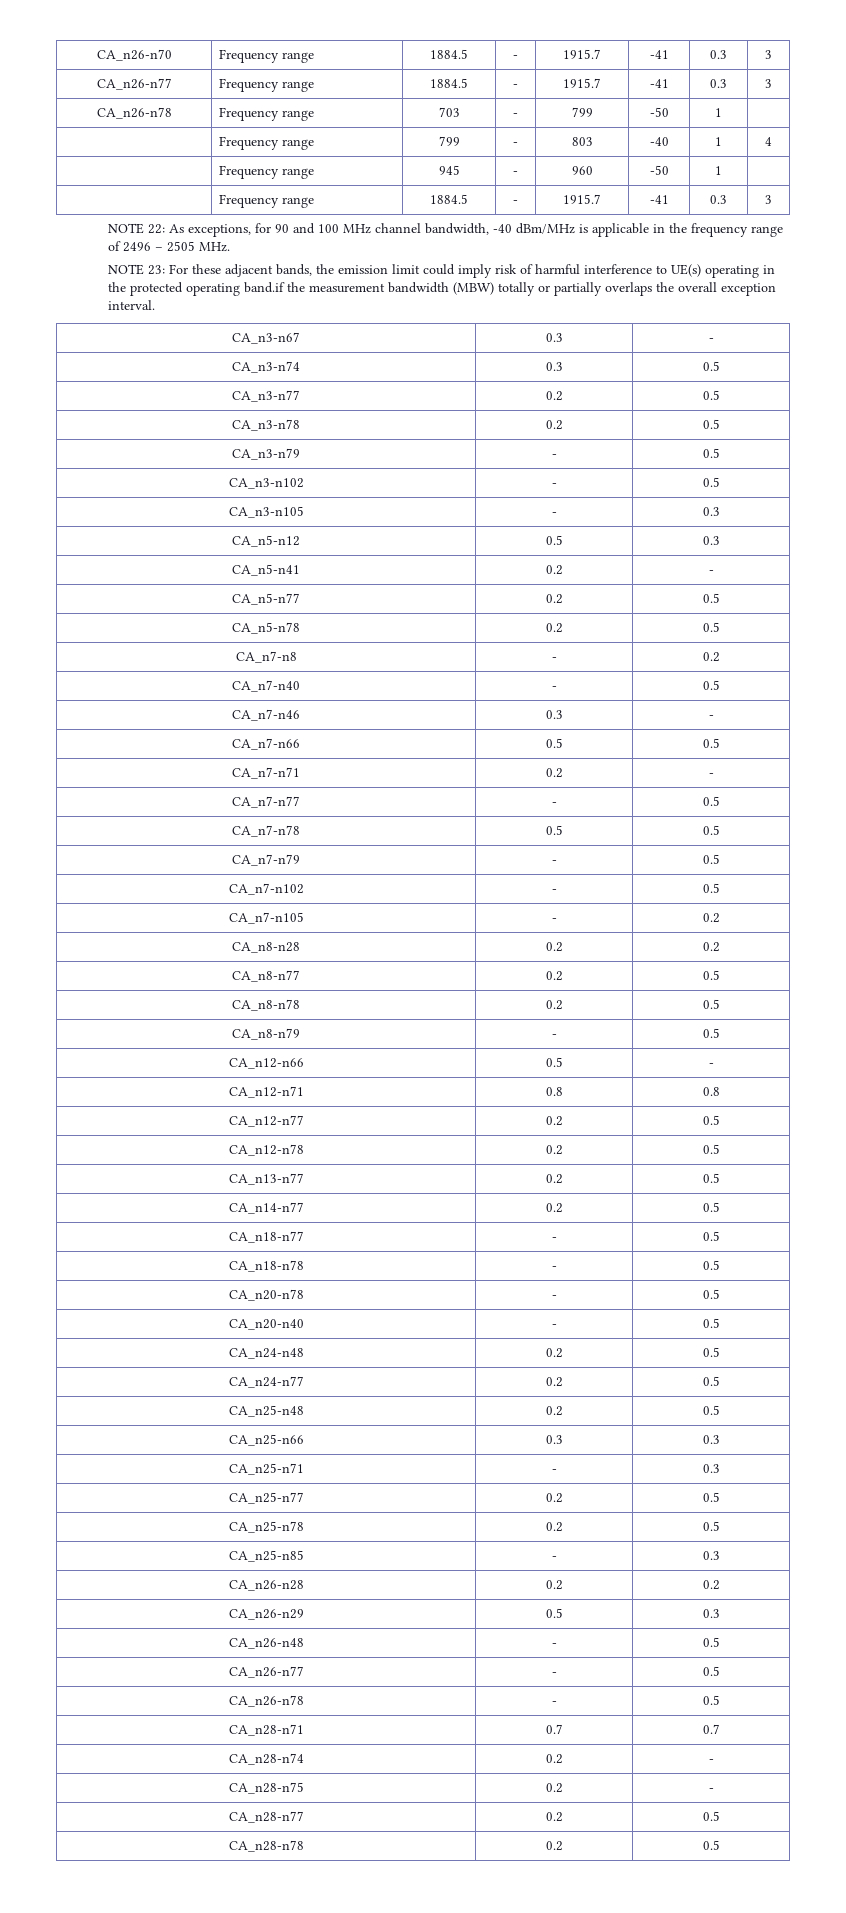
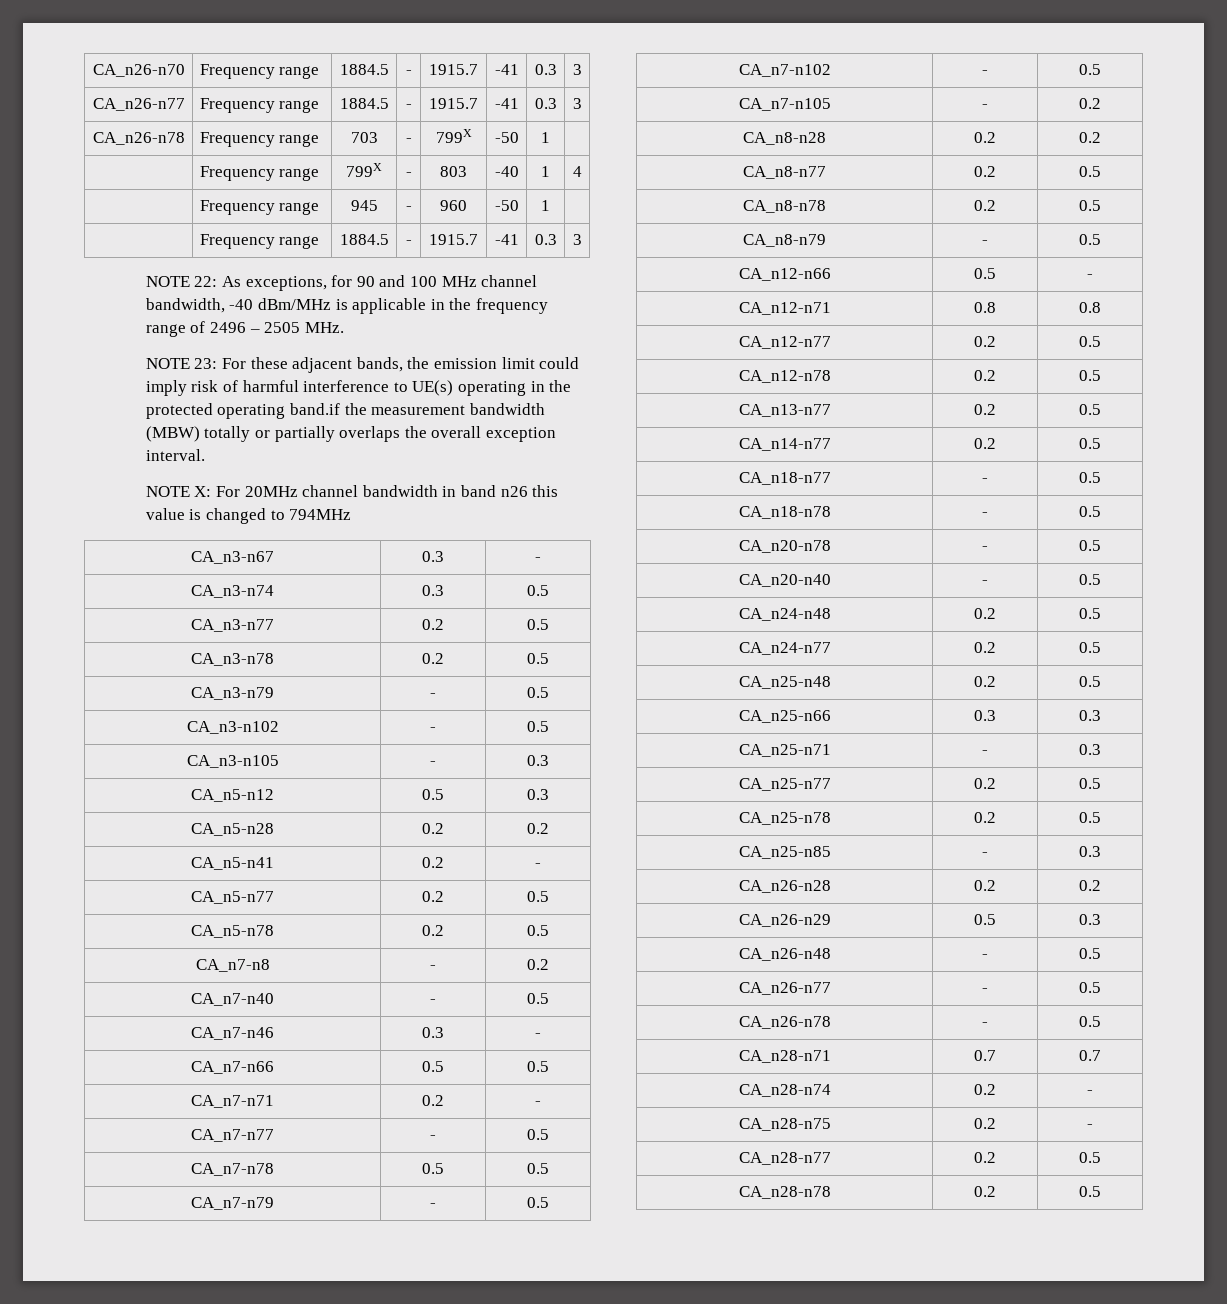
- CA_n26-n78 | Frequency range | 703 | - | 799 | -50 | 1 |
- | Frequency range | 799 | - | 803 | -40 | 1 | 4
+ CA_n26-n78 | Frequency range | 703 | - | 799X | -50 | 1 |
+ | Frequency range | 799X | - | 803 | -40 | 1 | 4
+ NOTE X: For 20MHz channel bandwidth in band n26 this value is changed to 794MHz
+ CA_n5-n28 | 0.2 | 0.2

